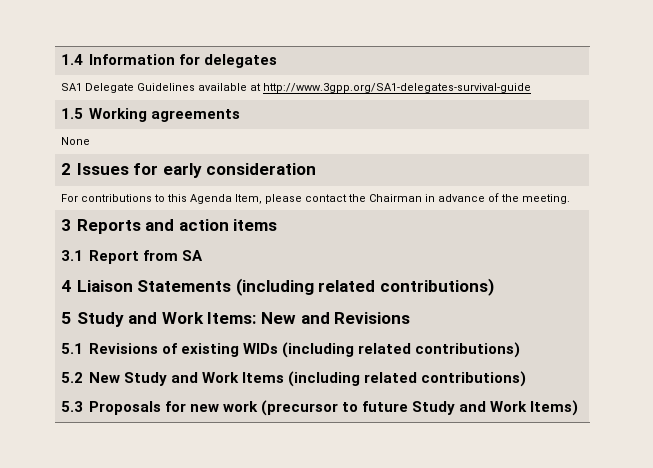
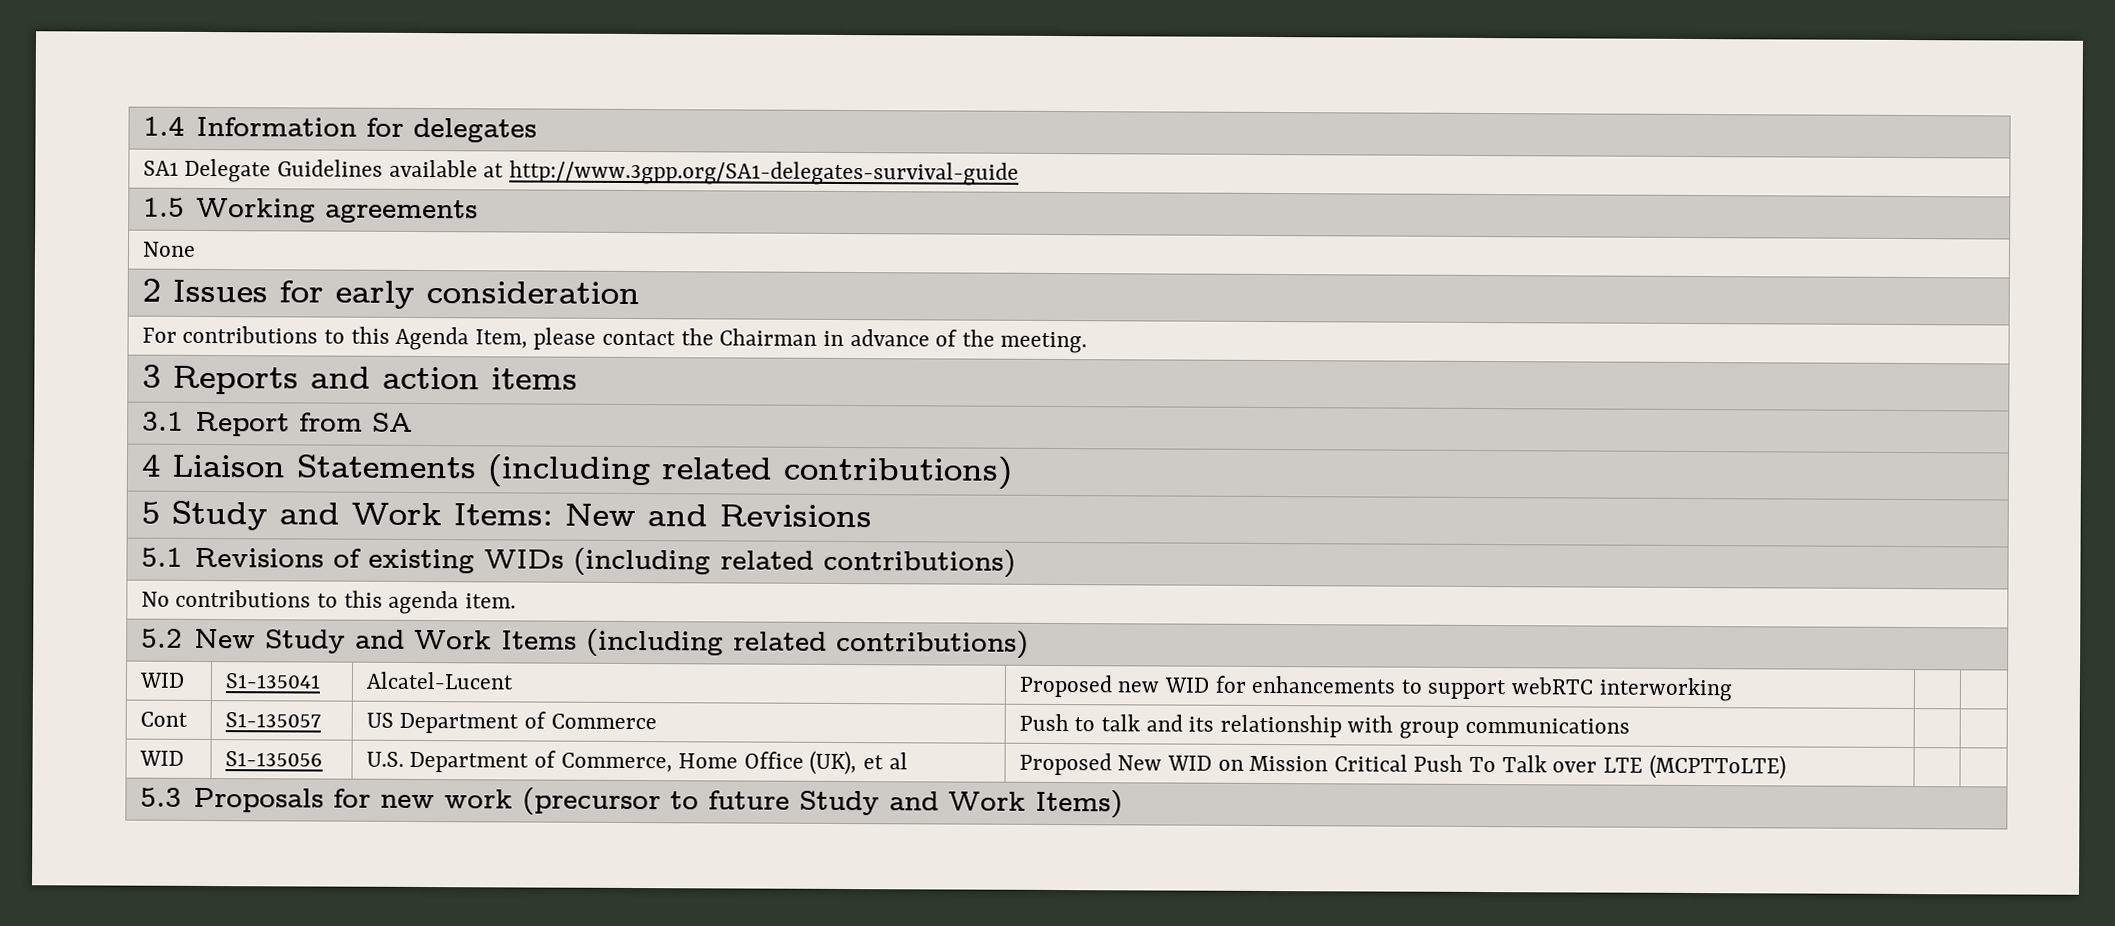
+ No contributions to this agenda item.
+ WID | S1-135041 | Alcatel-Lucent | Proposed new WID for enhancements to support webRTC interworking | |
+ Cont | S1-135057 | US Department of Commerce | Push to talk and its relationship with group communications | |
+ WID | S1-135056 | U.S. Department of Commerce, Home Office (UK), et al | Proposed New WID on Mission Critical Push To Talk over LTE (MCPTToLTE) | |

